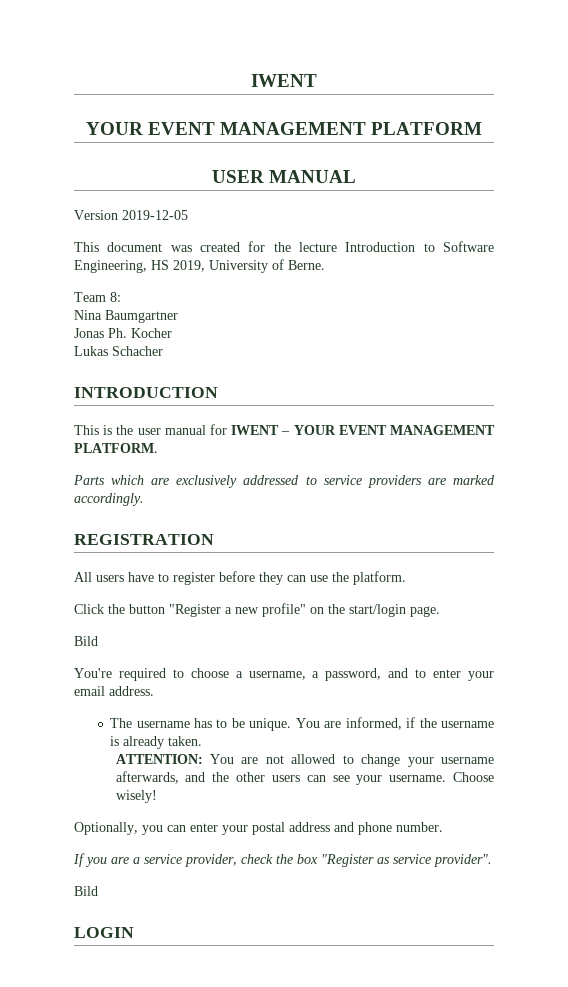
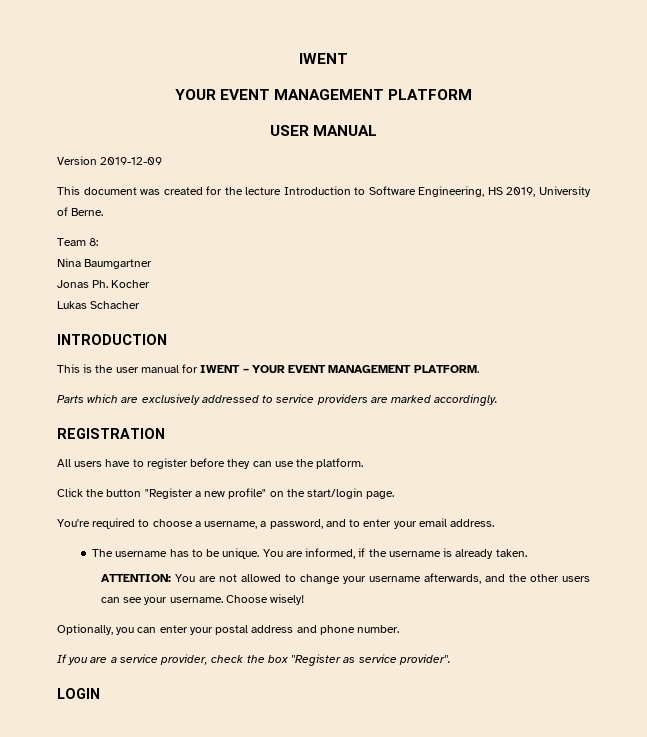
- Version 2019-12-05
+ Version 2019-12-09
  Click the button "Register a new profile" on the start/login page.
- Bild
  If you are a service provider, check the box "Register as service provider".
- Bild

